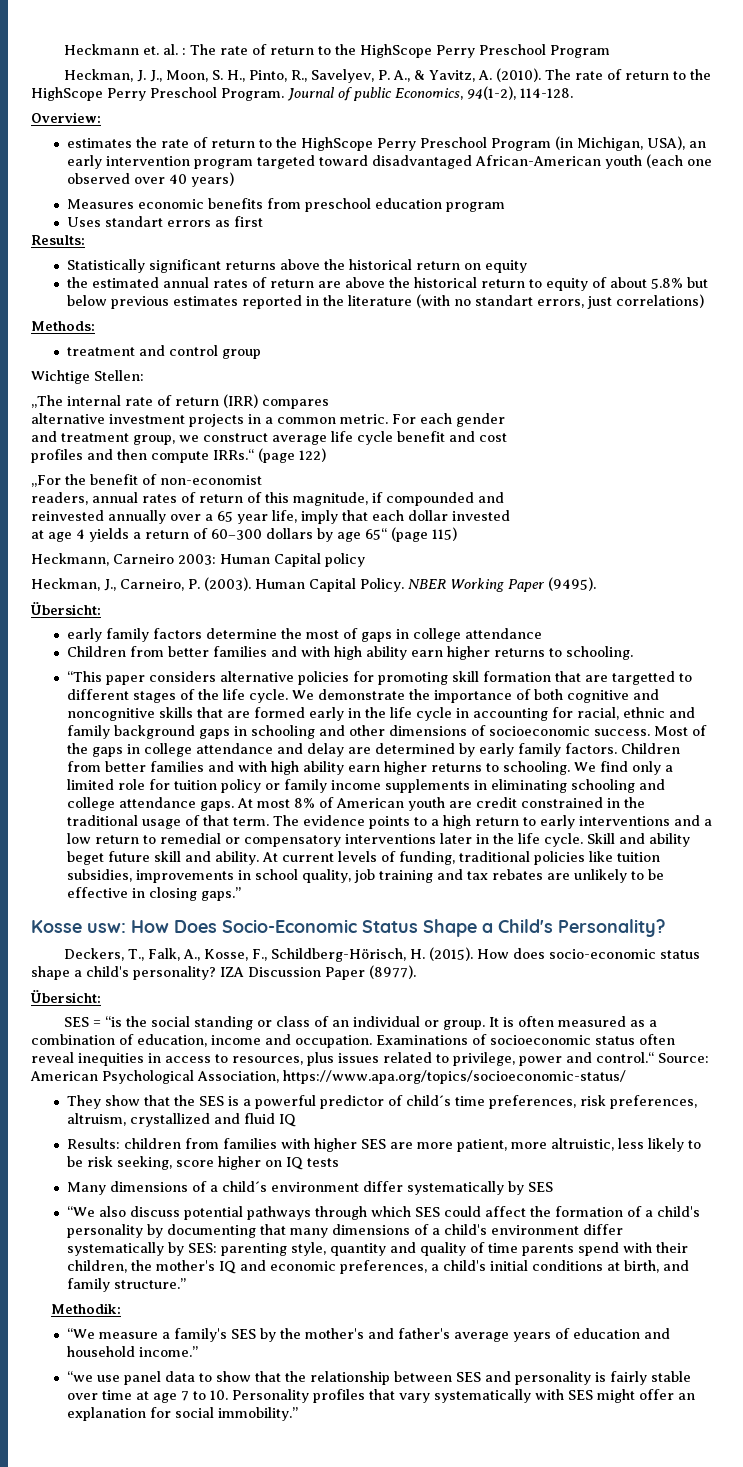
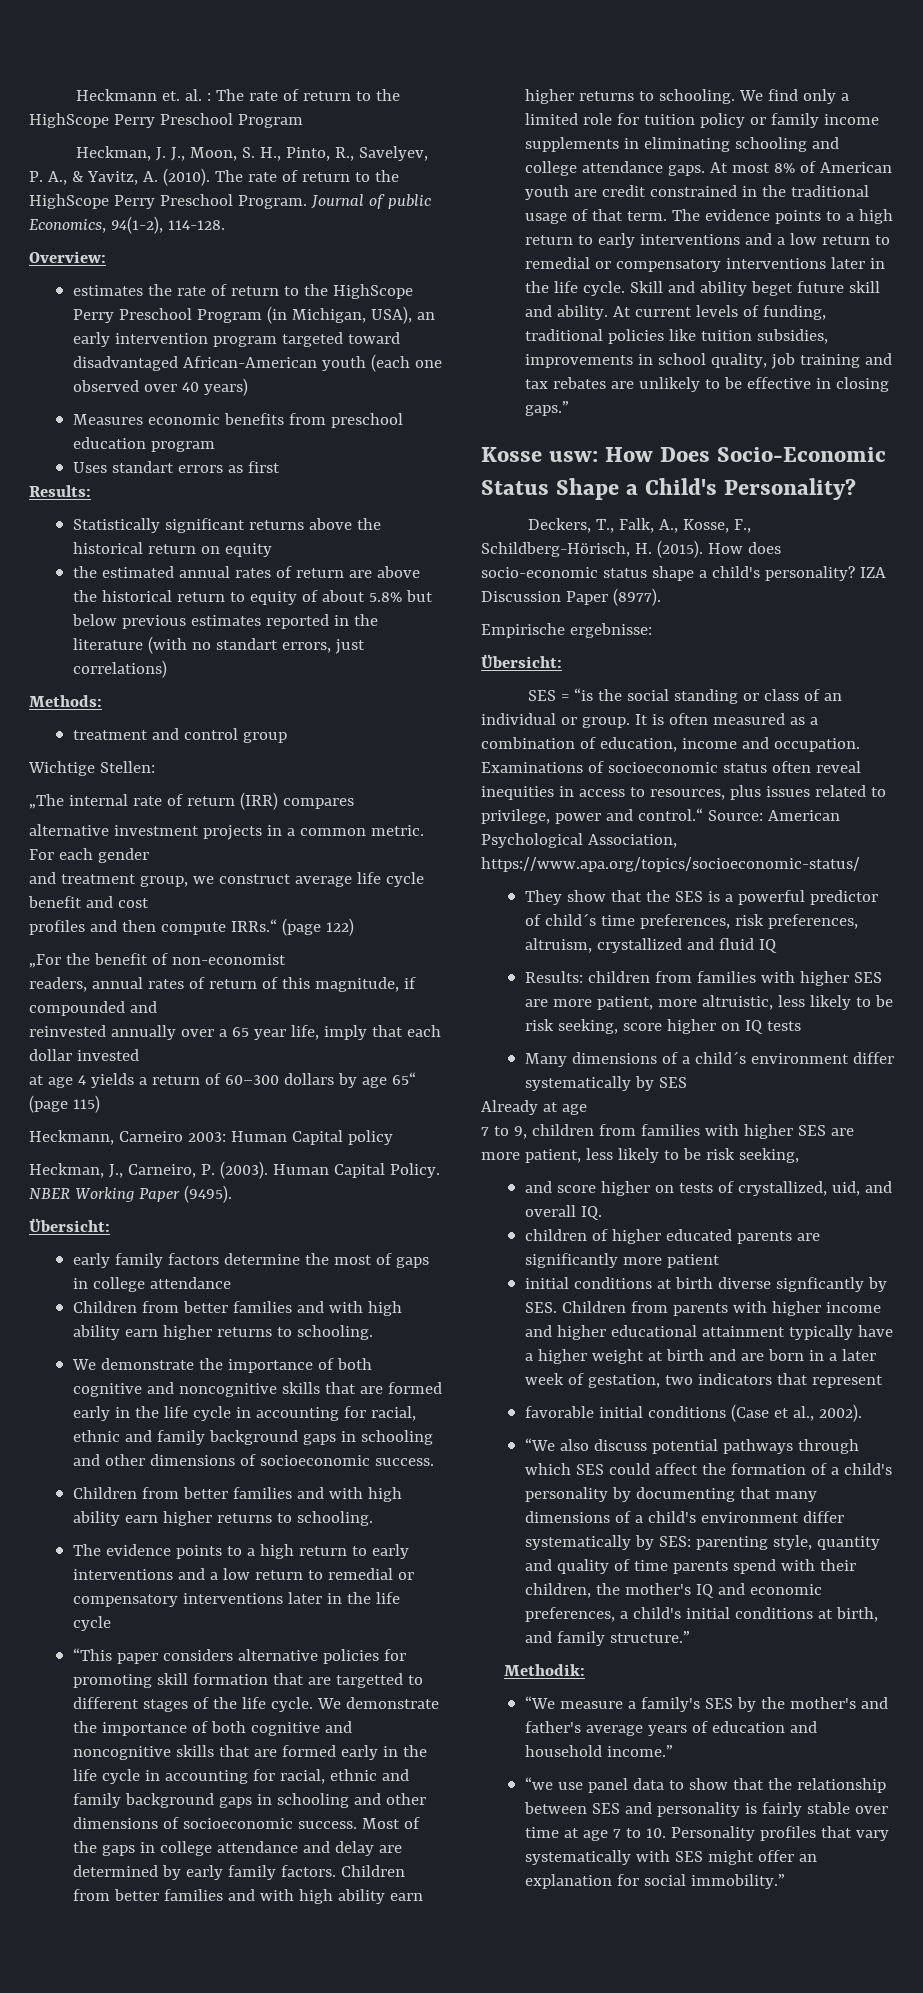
  early family factors determine the most of gaps in college attendance
  Children from better families and with high ability earn higher returns to schooling.
+ We demonstrate the importance of both cognitive and noncognitive skills that are formed early in the life cycle in accounting for racial, ethnic and family background gaps in schooling and other dimensions of socioeconomic success.
+ Children from better families and with high ability earn higher returns to schooling.
+ The evidence points to a high return to early interventions and a low return to remedial or compensatory interventions later in the life cycle
+ Empirische ergebnisse:
+ Already at age
+ 7 to 9, children from families with higher SES are more patient, less likely to be risk seeking,
+ and score higher on tests of crystallized, uid, and overall IQ.
+ children of higher educated parents are significantly more patient
+ initial conditions at birth diverse signficantly by SES. Children from parents with higher income and higher educational attainment typically have a higher weight at birth and are born in a later week of gestation, two indicators that represent
+ favorable initial conditions (Case et al., 2002).

